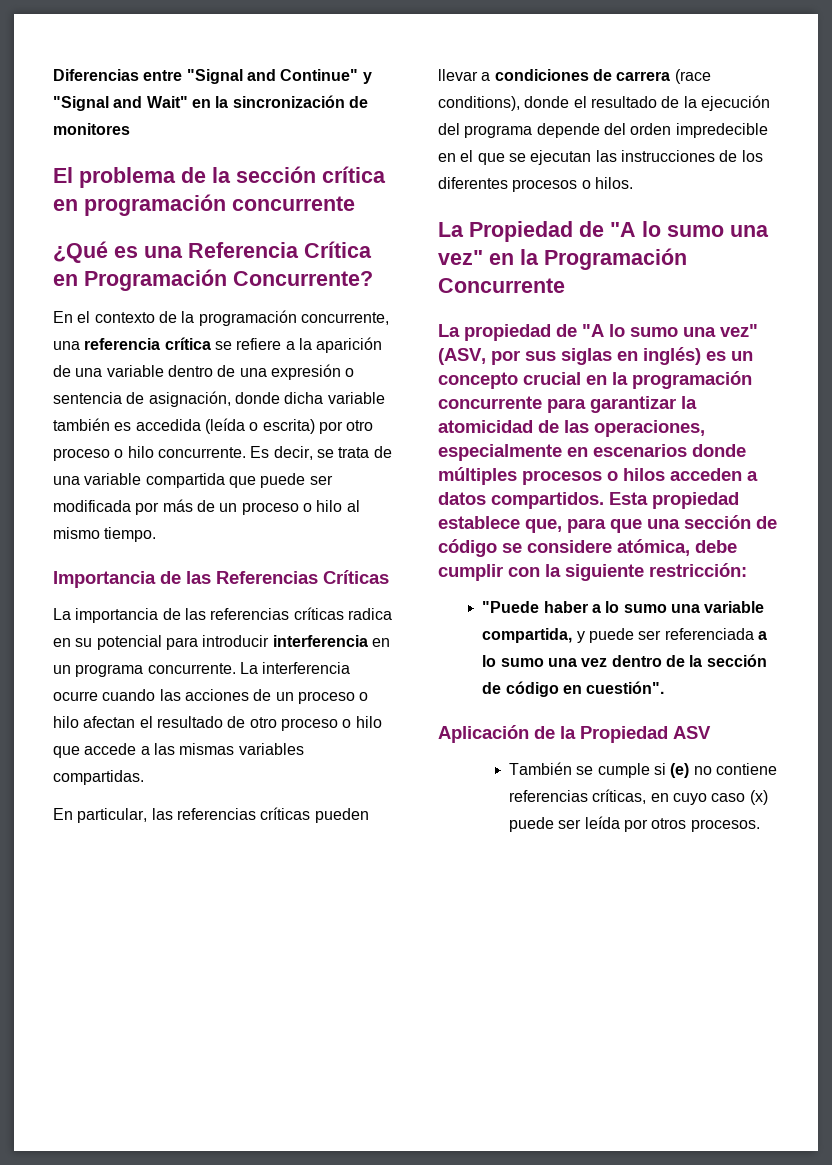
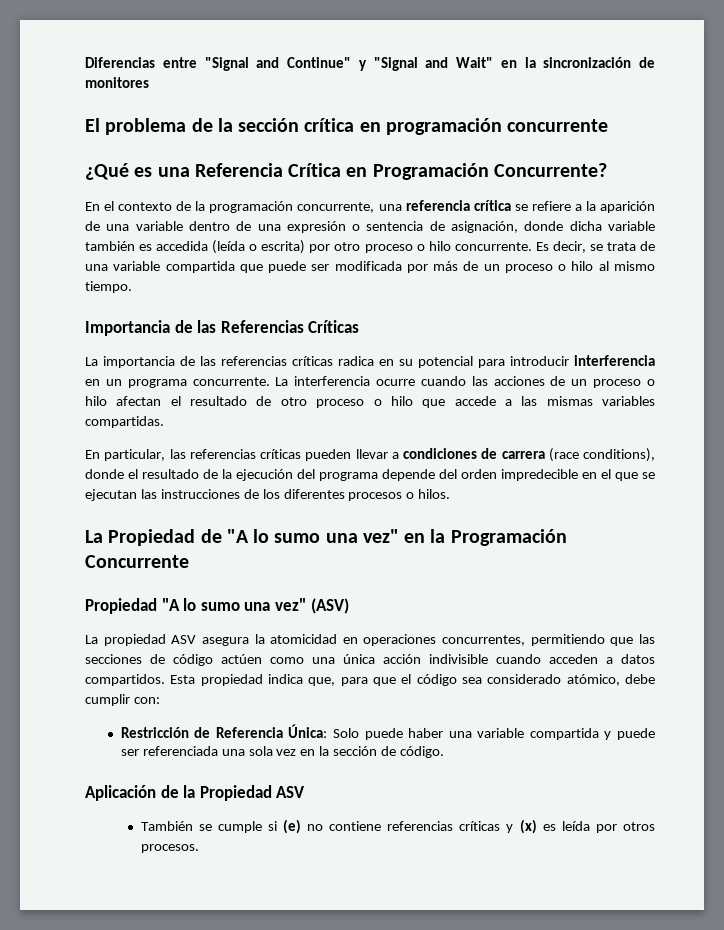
- La propiedad de "A lo sumo una vez" (ASV, por sus siglas en inglés) es un concepto crucial en la programación concurrente para garantizar la atomicidad de las operaciones, especialmente en escenarios donde múltiples procesos o hilos acceden a datos compartidos.
+ Propiedad "A lo sumo una vez" (ASV)
+ La propiedad ASV asegura la atomicidad en operaciones concurrentes, permitiendo que las secciones de código actúen como una única acción indivisible cuando acceden a datos compartidos.
- Esta propiedad establece que, para que una sección de código se considere atómica, debe cumplir con la siguiente restricción:
- "Puede haber a lo sumo una variable compartida, y puede ser referenciada a lo sumo una vez dentro de la sección de código en cuestión".
+ Esta propiedad indica que, para que el código sea considerado atómico, debe cumplir con:
+ Restricción de Referencia Única: Solo puede haber una variable compartida y puede ser referenciada una sola vez en la sección de código.
- También se cumple si (e) no contiene referencias críticas, en cuyo caso (x) puede ser leída por otros procesos.
+ También se cumple si (e) no contiene referencias críticas y (x) es leída por otros procesos.

